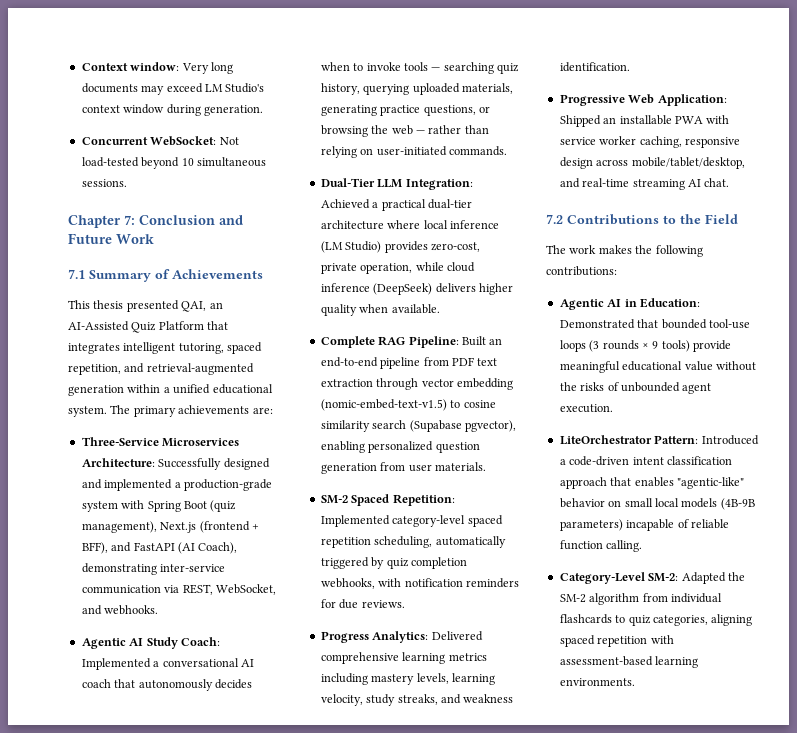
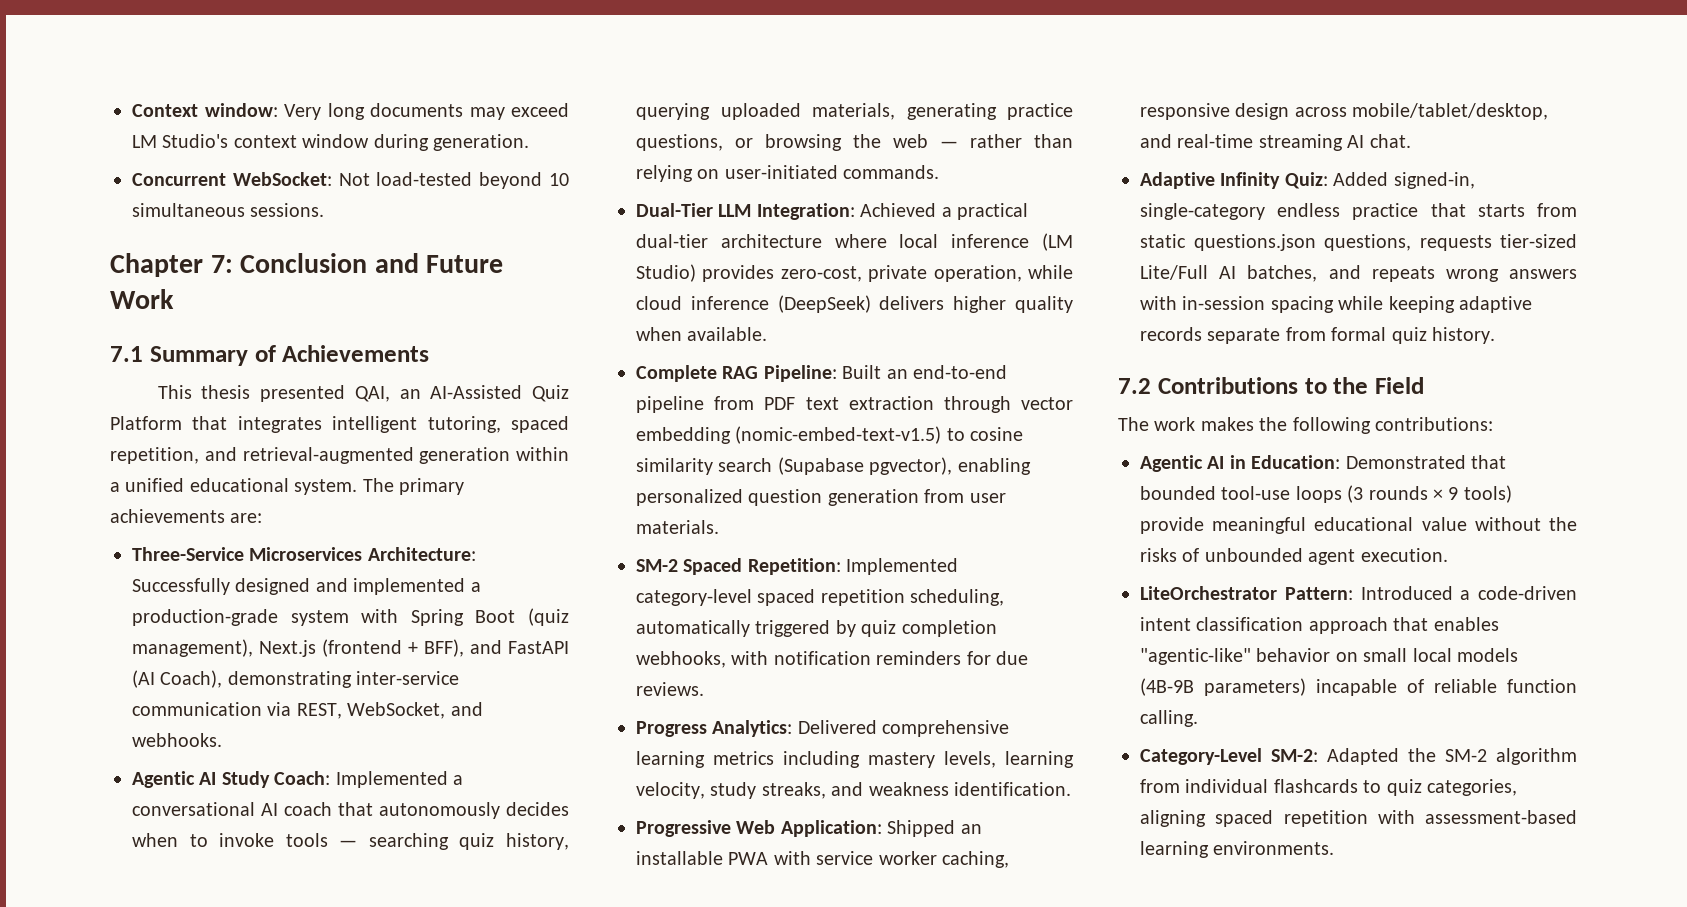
+ Adaptive Infinity Quiz: Added signed-in, single-category endless practice that starts from static questions.json questions, requests tier-sized Lite/Full AI batches, and repeats wrong answers with in-session spacing while keeping adaptive records separate from formal quiz history.

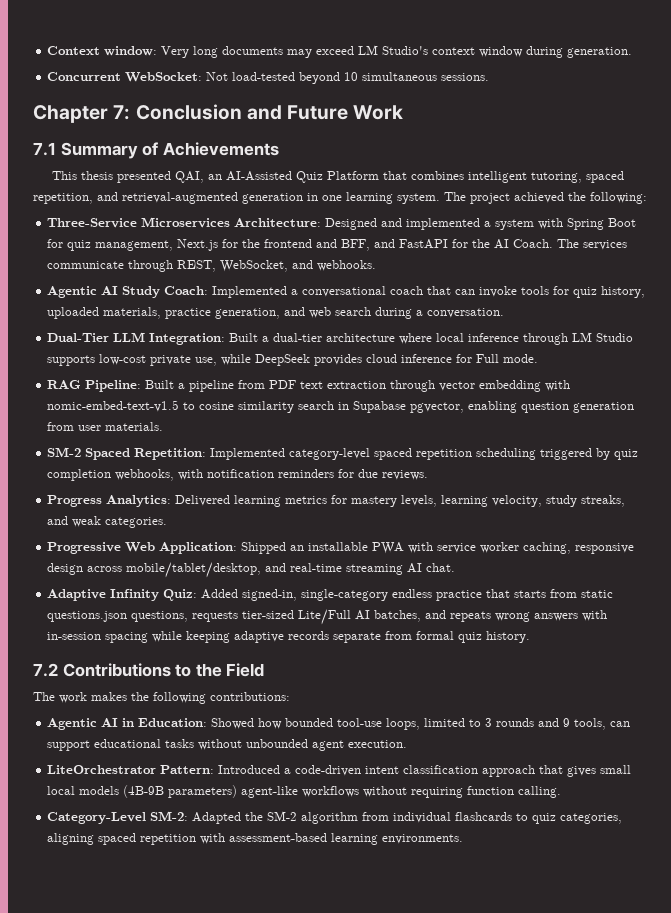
- This thesis presented QAI, an AI-Assisted Quiz Platform that integrates intelligent tutoring, spaced repetition, and retrieval-augmented generation within a unified educational system. The primary achievements are:
+ This thesis presented QAI, an AI-Assisted Quiz Platform that combines intelligent tutoring, spaced repetition, and retrieval-augmented generation in one learning system. The project achieved the following:
- Three-Service Microservices Architecture: Successfully designed and implemented a production-grade system with Spring Boot (quiz management), Next.js (frontend + BFF), and FastAPI (AI Coach), demonstrating inter-service communication via REST, WebSocket, and webhooks.
+ Three-Service Microservices Architecture: Designed and implemented a system with Spring Boot for quiz management, Next.js for the frontend and BFF, and FastAPI for the AI Coach. The services communicate through REST, WebSocket, and webhooks.
- Agentic AI Study Coach: Implemented a conversational AI coach that autonomously decides when to invoke tools — searching quiz history, querying uploaded materials, generating practice questions, or browsing the web — rather than relying on user-initiated commands.
+ Agentic AI Study Coach: Implemented a conversational coach that can invoke tools for quiz history, uploaded materials, practice generation, and web search during a conversation.
- Dual-Tier LLM Integration: Achieved a practical dual-tier architecture where local inference (LM Studio) provides zero-cost, private operation, while cloud inference (DeepSeek) delivers higher quality when available.
- Complete RAG Pipeline: Built an end-to-end pipeline from PDF text extraction through vector embedding (nomic-embed-text-v1.5) to cosine similarity search (Supabase pgvector), enabling personalized question generation from user materials.
+ Dual-Tier LLM Integration: Built a dual-tier architecture where local inference through LM Studio supports low-cost private use, while DeepSeek provides cloud inference for Full mode.
+ RAG Pipeline: Built a pipeline from PDF text extraction through vector embedding with nomic-embed-text-v1.5 to cosine similarity search in Supabase pgvector, enabling question generation from user materials.
- SM-2 Spaced Repetition: Implemented category-level spaced repetition scheduling, automatically triggered by quiz completion webhooks, with notification reminders for due reviews.
+ SM-2 Spaced Repetition: Implemented category-level spaced repetition scheduling triggered by quiz completion webhooks, with notification reminders for due reviews.
- Progress Analytics: Delivered comprehensive learning metrics including mastery levels, learning velocity, study streaks, and weakness identification.
+ Progress Analytics: Delivered learning metrics for mastery levels, learning velocity, study streaks, and weak categories.
- Agentic AI in Education: Demonstrated that bounded tool-use loops (3 rounds × 9 tools) provide meaningful educational value without the risks of unbounded agent execution.
+ Agentic AI in Education: Showed how bounded tool-use loops, limited to 3 rounds and 9 tools, can support educational tasks without unbounded agent execution.
- LiteOrchestrator Pattern: Introduced a code-driven intent classification approach that enables "agentic-like" behavior on small local models (4B-9B parameters) incapable of reliable function calling.
+ LiteOrchestrator Pattern: Introduced a code-driven intent classification approach that gives small local models (4B-9B parameters) agent-like workflows without requiring function calling.

